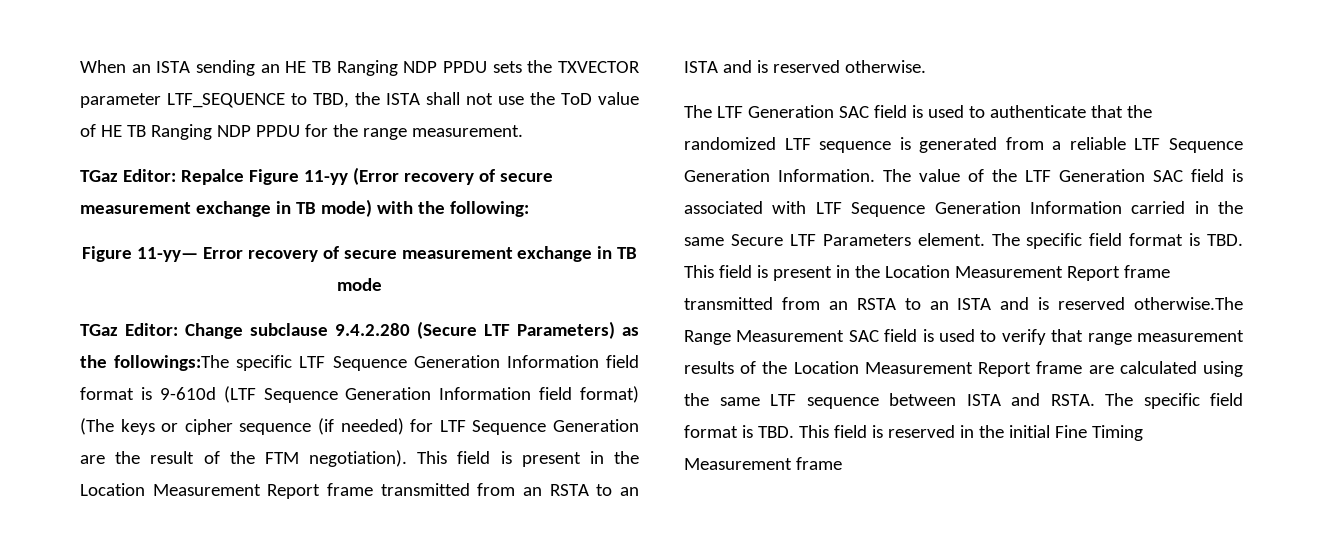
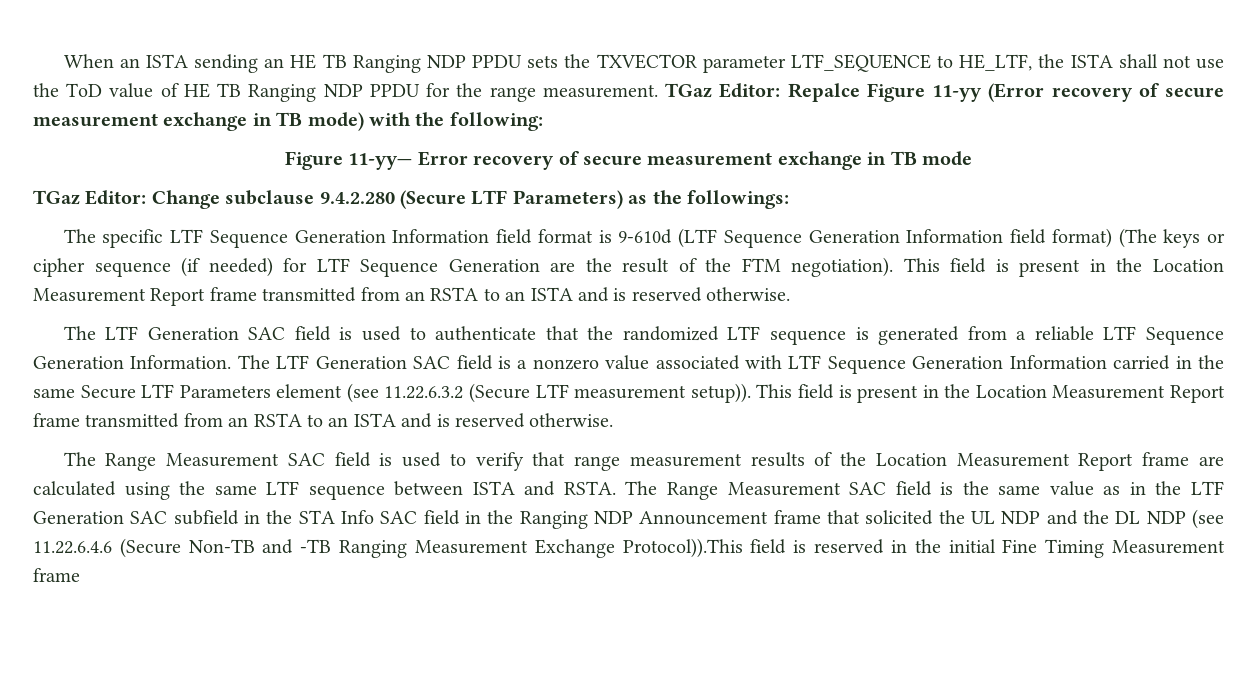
- When an ISTA sending an HE TB Ranging NDP PPDU sets the TXVECTOR parameter LTF_SEQUENCE to TBD, the ISTA shall not use the ToD value of HE TB Ranging NDP PPDU for the range measurement.
- TGaz Editor: Repalce Figure 11-yy (Error recovery of secure measurement exchange in TB mode) with the following:
+ When an ISTA sending an HE TB Ranging NDP PPDU sets the TXVECTOR parameter LTF_SEQUENCE to HE_LTF, the ISTA shall not use the ToD value of HE TB Ranging NDP PPDU for the range measurement. TGaz Editor: Repalce Figure 11-yy (Error recovery of secure measurement exchange in TB mode) with the following:
- TGaz Editor: Change subclause 9.4.2.280 (Secure LTF Parameters) as the followings:The specific LTF Sequence Generation Information field format is 9-610d (LTF Sequence Generation Information field format) (The keys or cipher sequence (if needed) for LTF Sequence Generation are the result of the FTM negotiation).
+ TGaz Editor: Change subclause 9.4.2.280 (Secure LTF Parameters) as the followings:
+ The specific LTF Sequence Generation Information field format is 9-610d (LTF Sequence Generation Information field format) (The keys or cipher sequence (if needed) for LTF Sequence Generation are the result of the FTM negotiation).
- The value of the LTF Generation SAC field is associated with LTF Sequence Generation Information carried in the same Secure LTF Parameters element. The specific field format is TBD. This field is present in the Location Measurement Report frame transmitted from an RSTA to an ISTA and is reserved otherwise.The Range Measurement SAC field is used to verify that range measurement results of the Location Measurement Report frame are calculated using the same LTF sequence between ISTA and RSTA.
+ The LTF Generation SAC field is a nonzero value associated with LTF Sequence Generation Information carried in the same Secure LTF Parameters element (see 11.22.6.3.2 (Secure LTF measurement setup)). This field is present in the Location Measurement Report frame transmitted from an RSTA to an ISTA and is reserved otherwise.
+ The Range Measurement SAC field is used to verify that range measurement results of the Location Measurement Report frame are calculated using the same LTF sequence between ISTA and RSTA.
- The specific field format is TBD. This field is reserved in the initial Fine Timing Measurement frame
+ The Range Measurement SAC field is the same value as in the LTF Generation SAC subfield in the STA Info SAC field in the Ranging NDP Announcement frame that solicited the UL NDP and the DL NDP (see 11.22.6.4.6 (Secure Non-TB and -TB Ranging Measurement Exchange Protocol)).This field is reserved in the initial Fine Timing Measurement frame

